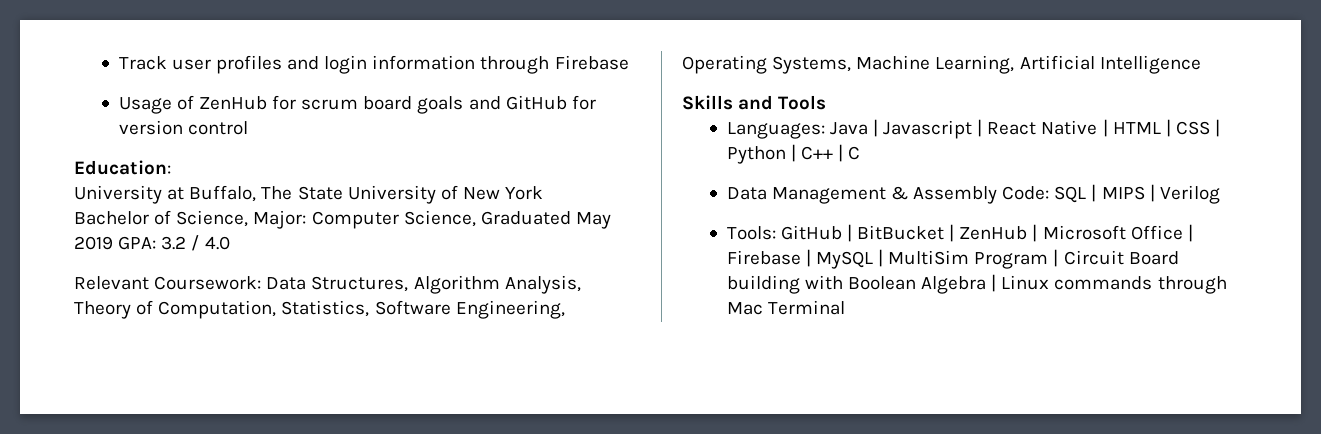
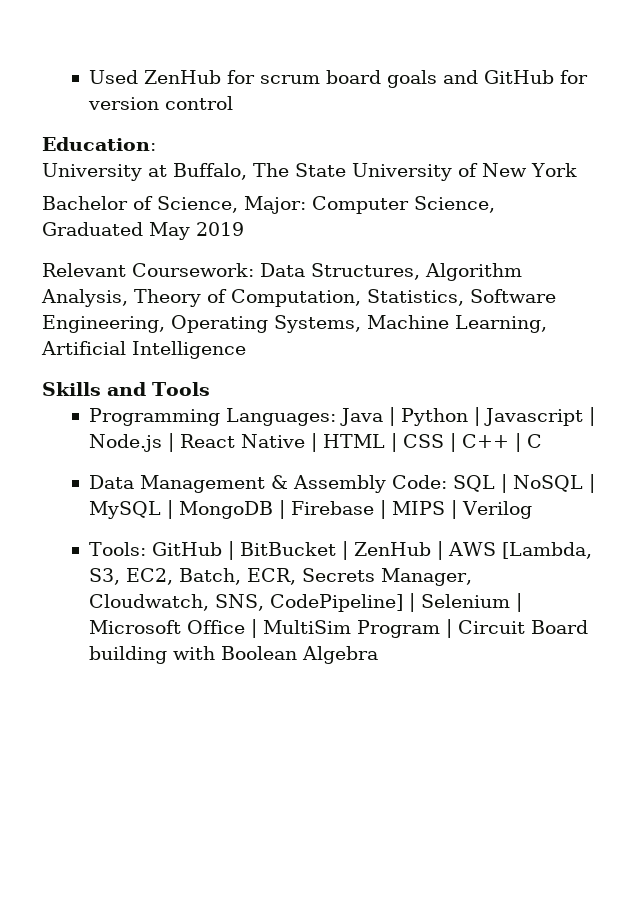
- Track user profiles and login information through Firebase
- Usage of ZenHub for scrum board goals and GitHub for version control
+ Used ZenHub for scrum board goals and GitHub for version control
- Bachelor of Science, Major: Computer Science, Graduated May 2019 GPA: 3.2 / 4.0
+ Bachelor of Science, Major: Computer Science, Graduated May 2019
- Languages: Java | Javascript | React Native | HTML | CSS | Python | C++ | C
+ Programming Languages: Java | Python | Javascript | Node.js | React Native | HTML | CSS | C++ | C
- Data Management & Assembly Code: SQL | MIPS | Verilog
+ Data Management & Assembly Code: SQL | NoSQL | MySQL | MongoDB | Firebase | MIPS | Verilog
- Tools: GitHub | BitBucket | ZenHub | Microsoft Office | Firebase | MySQL | MultiSim Program | Circuit Board building with Boolean Algebra | Linux commands through Mac Terminal
+ Tools: GitHub | BitBucket | ZenHub | AWS [Lambda, S3, EC2, Batch, ECR, Secrets Manager, Cloudwatch, SNS, CodePipeline] | Selenium | Microsoft Office | MultiSim Program | Circuit Board building with Boolean Algebra

